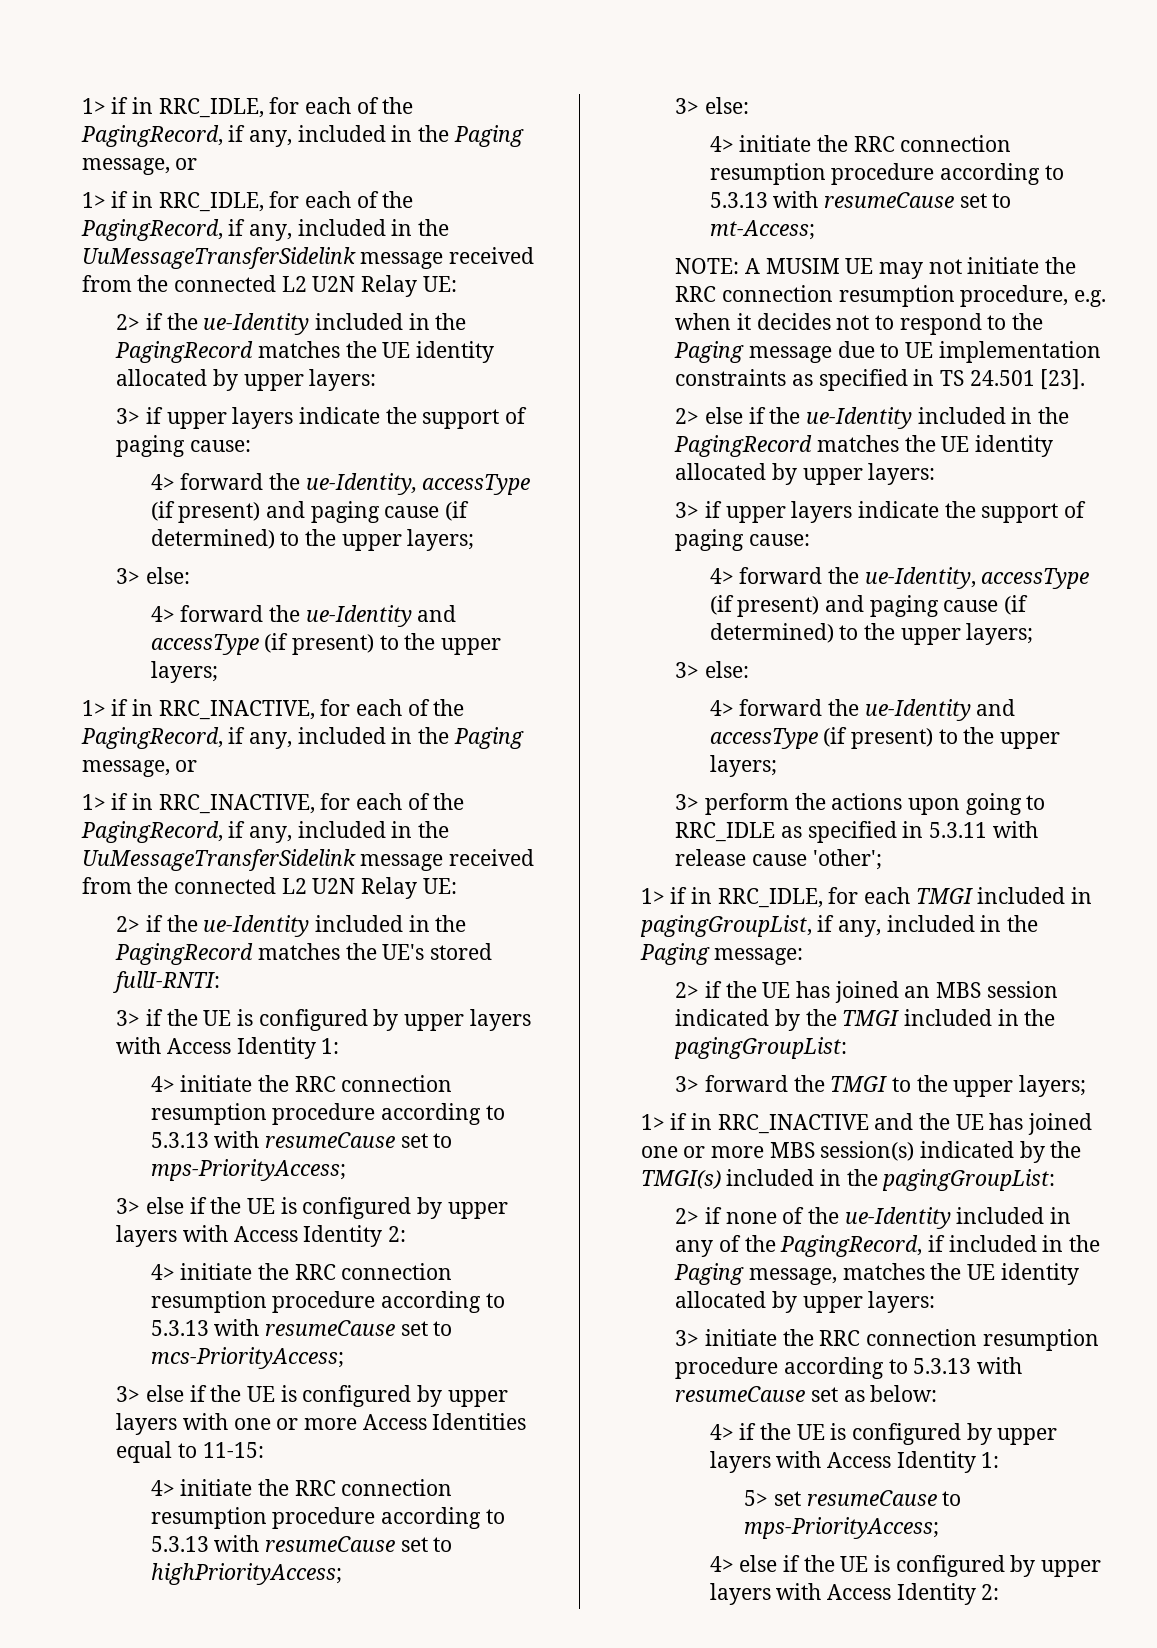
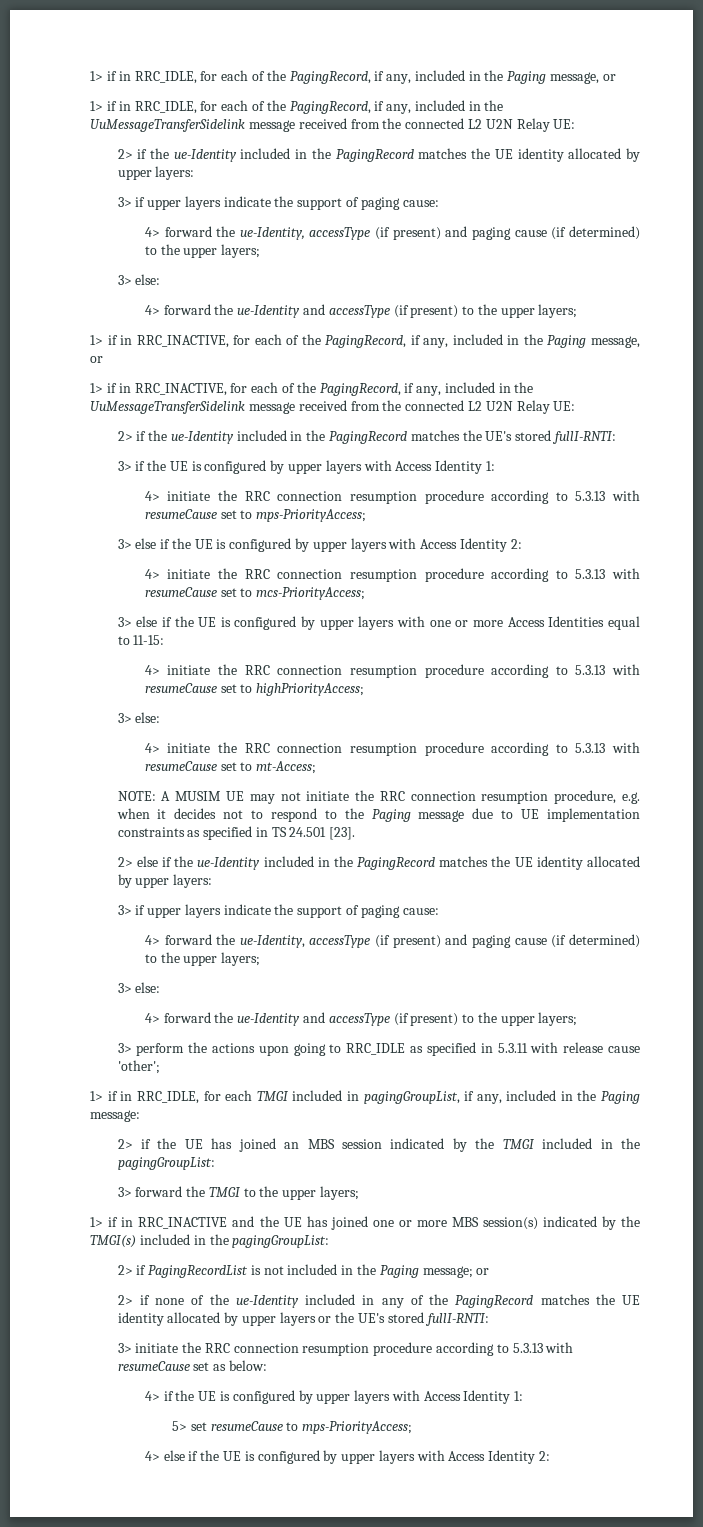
+ 2> if PagingRecordList is not included in the Paging message; or
- 2> if none of the ue-Identity included in any of the PagingRecord, if included in the Paging message, matches the UE identity allocated by upper layers:
+ 2> if none of the ue-Identity included in any of the PagingRecord matches the UE identity allocated by upper layers or the UE's stored fullI-RNTI:

